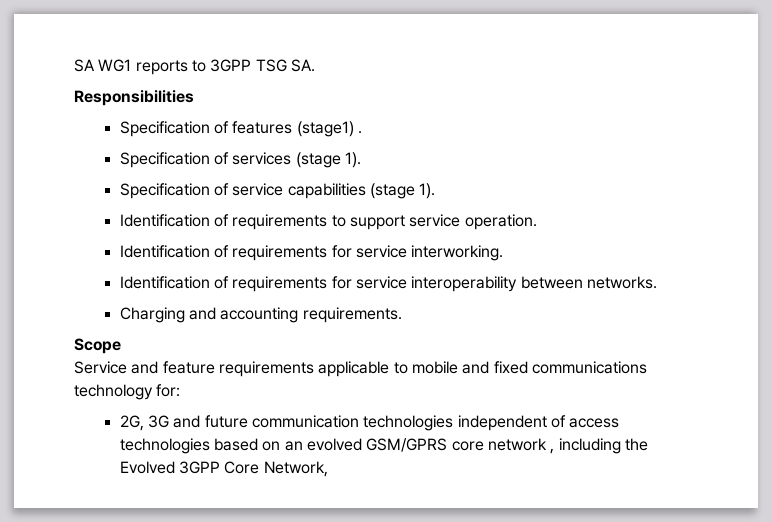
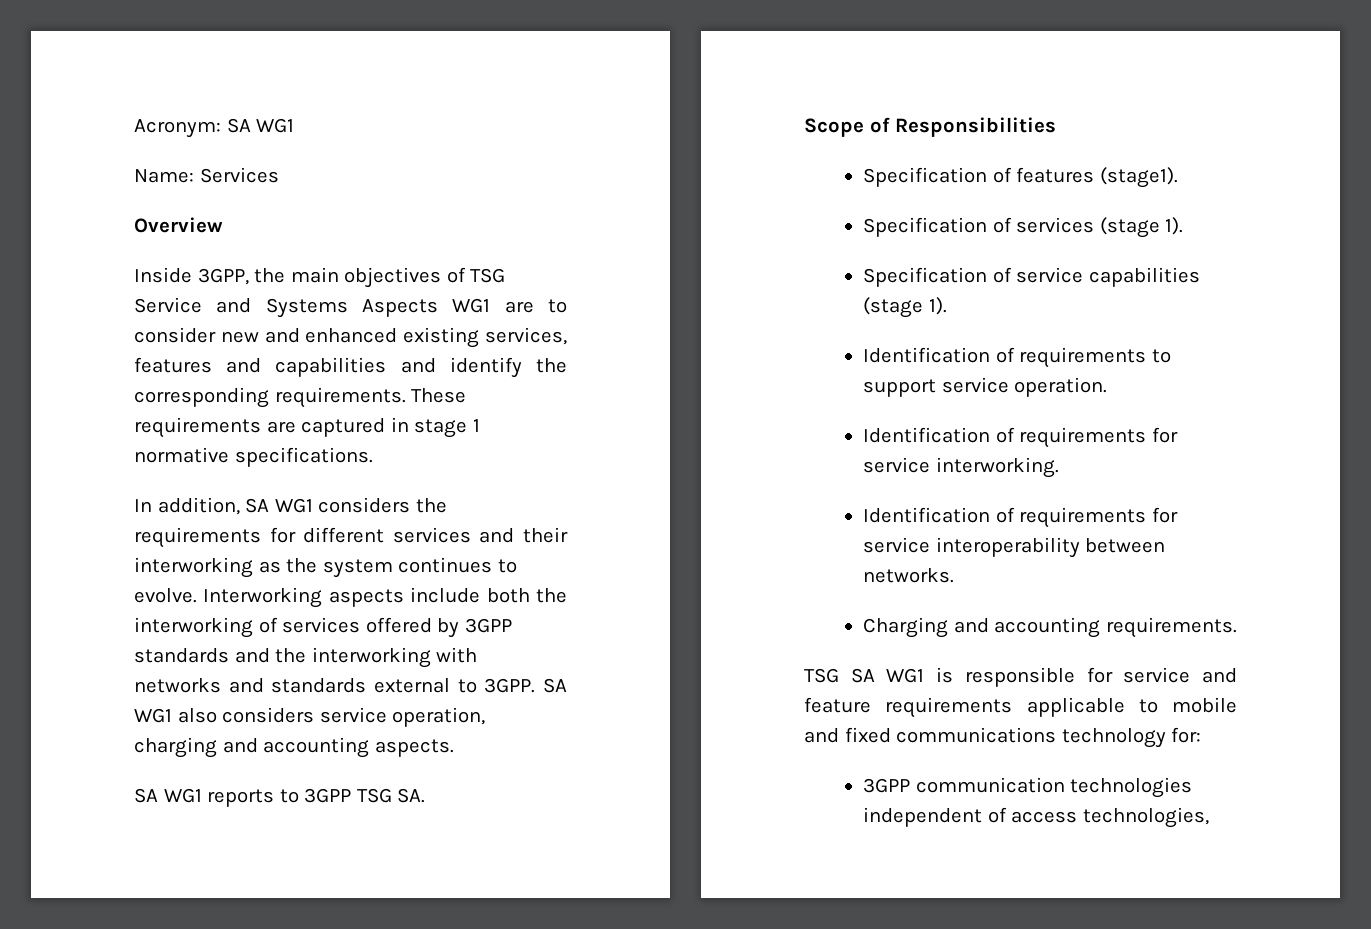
+ Acronym: SA WG1
+ Name: Services
+ Overview
+ Inside 3GPP, the main objectives of TSG Service and Systems Aspects WG1 are to consider new and enhanced existing services, features and capabilities and identify the corresponding requirements. These requirements are captured in stage 1 normative specifications.
+ In addition, SA WG1 considers the requirements for different services and their interworking as the system continues to evolve. Interworking aspects include both the interworking of services offered by 3GPP standards and the interworking with networks and standards external to 3GPP. SA WG1 also considers service operation, charging and accounting aspects.
- Responsibilities
+ Scope of Responsibilities
- Specification of features (stage1) .
+ Specification of features (stage1).
- Scope
- Service and feature requirements applicable to mobile and fixed communications technology for:
+ TSG SA WG1 is responsible for service and feature requirements applicable to mobile and fixed communications technology for:
- 2G, 3G and future communication technologies independent of access technologies based on an evolved GSM/GPRS core network , including the Evolved 3GPP Core Network,
+ 3GPP communication technologies independent of access technologies,

